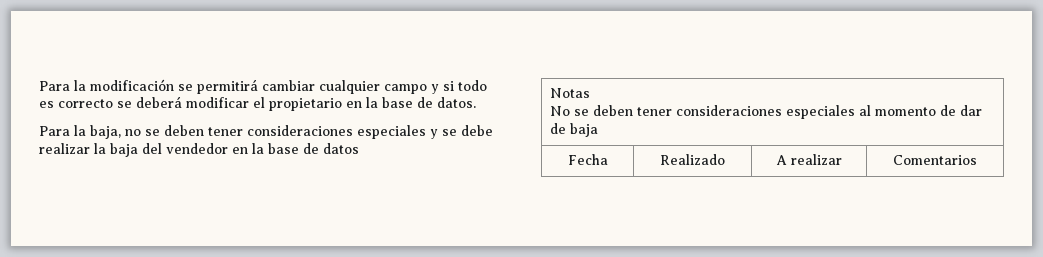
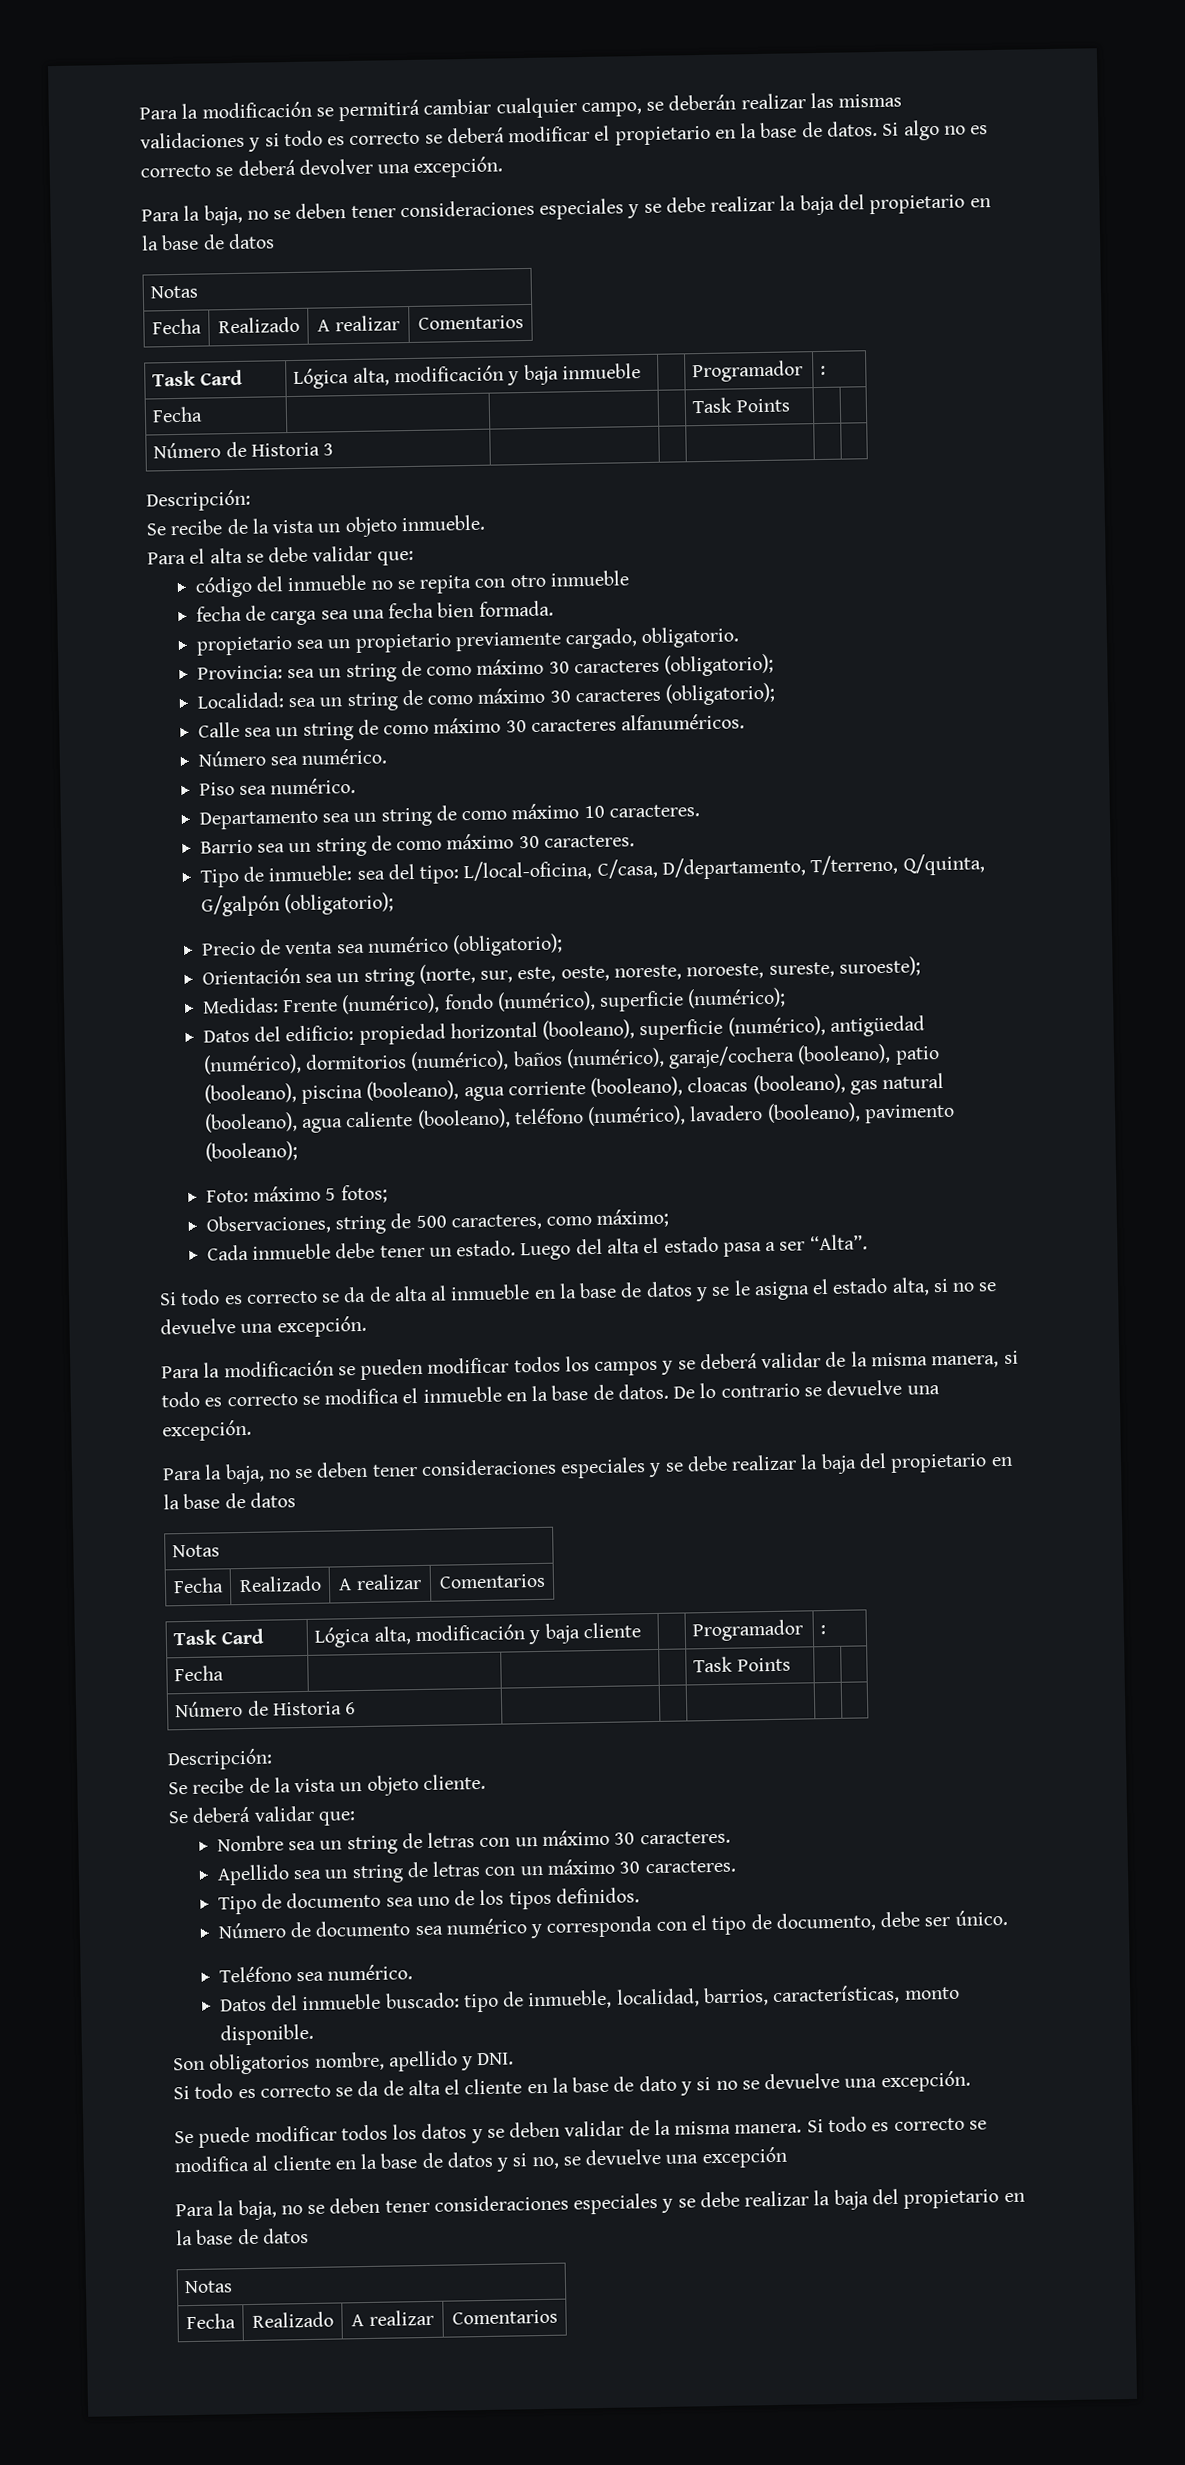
- Para la modificación se permitirá cambiar cualquier campo y si todo es correcto se deberá modificar el propietario en la base de datos.
- Para la baja, no se deben tener consideraciones especiales y se debe realizar la baja del vendedor en la base de datos
+ Para la modificación se permitirá cambiar cualquier campo, se deberán realizar las mismas validaciones y si todo es correcto se deberá modificar el propietario en la base de datos. Si algo no es correcto se deberá devolver una excepción.
+ Para la baja, no se deben tener consideraciones especiales y se debe realizar la baja del propietario en la base de datos
  Notas
- No se deben tener consideraciones especiales al momento de dar de baja
+ Fecha | Realizado | A realizar | Comentarios
+ Task Card | Lógica alta, modificación y baja inmueble | | Programador | :
+ Fecha | | | | Task Points | |
+ Número de Historia 3 | | | | |
+ Descripción:
+ Se recibe de la vista un objeto inmueble.
+ Para el alta se debe validar que:
+ código del inmueble no se repita con otro inmueble
+ fecha de carga sea una fecha bien formada.
+ propietario sea un propietario previamente cargado, obligatorio.
+ Provincia: sea un string de como máximo 30 caracteres (obligatorio);
+ Localidad: sea un string de como máximo 30 caracteres (obligatorio);
+ Calle sea un string de como máximo 30 caracteres alfanuméricos.
+ Número sea numérico.
+ Piso sea numérico.
+ Departamento sea un string de como máximo 10 caracteres.
+ Barrio sea un string de como máximo 30 caracteres.
+ Tipo de inmueble: sea del tipo: L/local-oficina, C/casa, D/departamento, T/terreno, Q/quinta, G/galpón (obligatorio);
+ Precio de venta sea numérico (obligatorio);
+ Orientación sea un string (norte, sur, este, oeste, noreste, noroeste, sureste, suroeste);
+ Medidas: Frente (numérico), fondo (numérico), superficie (numérico);
+ Datos del edificio: propiedad horizontal (booleano), superficie (numérico), antigüedad (numérico), dormitorios (numérico), baños (numérico), garaje/cochera (booleano), patio (booleano), piscina (booleano), agua corriente (booleano), cloacas (booleano), gas natural (booleano), agua caliente (booleano), teléfono (numérico), lavadero (booleano), pavimento (booleano);
+ Foto: máximo 5 fotos;
+ Observaciones, string de 500 caracteres, como máximo;
+ Cada inmueble debe tener un estado. Luego del alta el estado pasa a ser “Alta”.
+ Si todo es correcto se da de alta al inmueble en la base de datos y se le asigna el estado alta, si no se devuelve una excepción.
+ Para la modificación se pueden modificar todos los campos y se deberá validar de la misma manera, si todo es correcto se modifica el inmueble en la base de datos. De lo contrario se devuelve una excepción.
+ Para la baja, no se deben tener consideraciones especiales y se debe realizar la baja del propietario en la base de datos
+ Notas
+ Fecha | Realizado | A realizar | Comentarios
+ Task Card | Lógica alta, modificación y baja cliente | | Programador | :
+ Fecha | | | | Task Points | |
+ Número de Historia 6 | | | | |
+ Descripción:
+ Se recibe de la vista un objeto cliente.
+ Se deberá validar que:
+ Nombre sea un string de letras con un máximo 30 caracteres.
+ Apellido sea un string de letras con un máximo 30 caracteres.
+ Tipo de documento sea uno de los tipos definidos.
+ Número de documento sea numérico y corresponda con el tipo de documento, debe ser único.
+ Teléfono sea numérico.
+ Datos del inmueble buscado: tipo de inmueble, localidad, barrios, características, monto disponible.
+ Son obligatorios nombre, apellido y DNI.
+ Si todo es correcto se da de alta el cliente en la base de dato y si no se devuelve una excepción.
+ Se puede modificar todos los datos y se deben validar de la misma manera. Si todo es correcto se modifica al cliente en la base de datos y si no, se devuelve una excepción
+ Para la baja, no se deben tener consideraciones especiales y se debe realizar la baja del propietario en la base de datos
+ Notas

